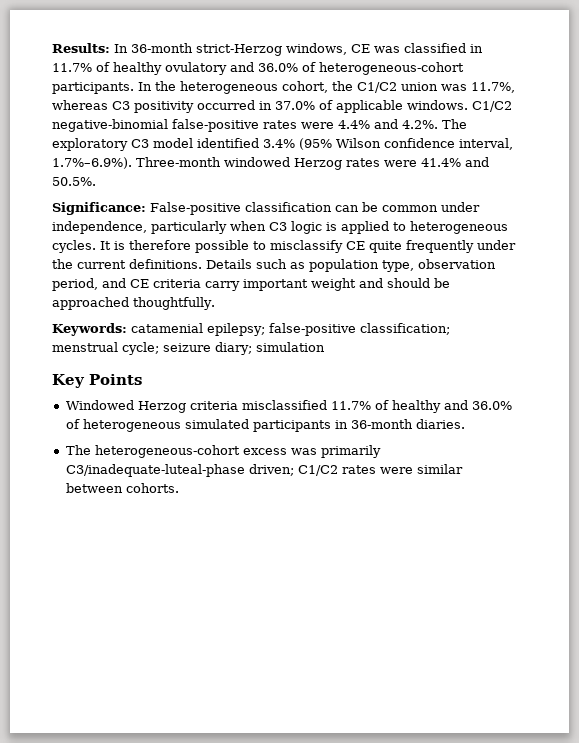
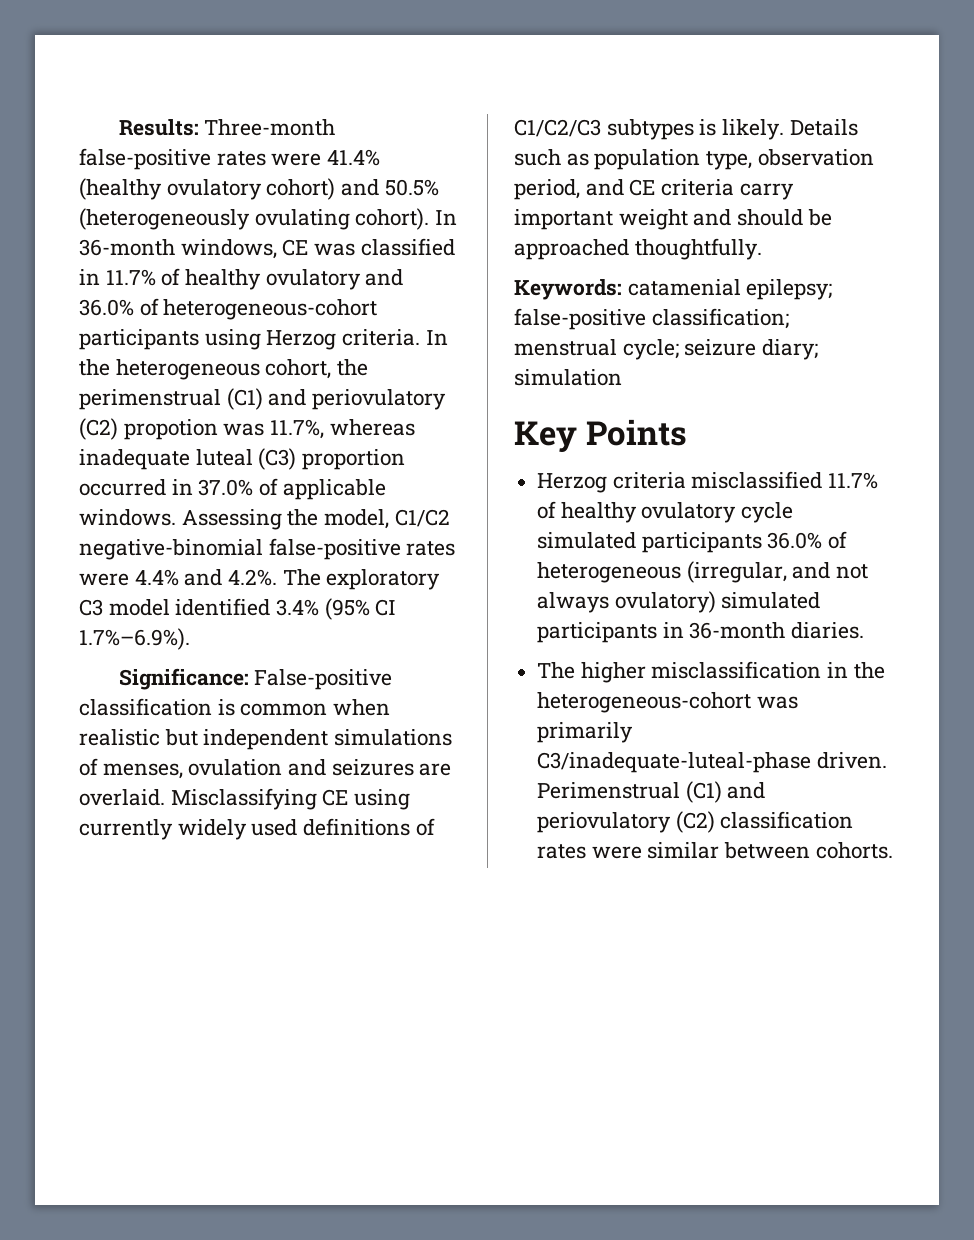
- Results: In 36-month strict-Herzog windows, CE was classified in 11.7% of healthy ovulatory and 36.0% of heterogeneous-cohort participants.
+ Results: Three-month false-positive rates were 41.4% (healthy ovulatory cohort) and 50.5% (heterogeneously ovulating cohort). In 36-month windows, CE was classified in 11.7% of healthy ovulatory and 36.0% of heterogeneous-cohort participants using Herzog criteria.
- In the heterogeneous cohort, the C1/C2 union was 11.7%, whereas C3 positivity occurred in 37.0% of applicable windows.
+ In the heterogeneous cohort, the perimenstrual (C1) and periovulatory (C2) propotion was 11.7%, whereas inadequate luteal (C3) proportion occurred in 37.0% of applicable windows.
- C1/C2 negative-binomial false-positive rates were 4.4% and 4.2%. The exploratory C3 model identified 3.4% (95% Wilson confidence interval, 1.7%–6.9%). Three-month windowed Herzog rates were 41.4% and 50.5%.
- Significance: False-positive classification can be common under independence, particularly when C3 logic is applied to heterogeneous cycles. It is therefore possible to misclassify CE quite frequently under the current definitions.
+ Assessing the model, C1/C2 negative-binomial false-positive rates were 4.4% and 4.2%. The exploratory C3 model identified 3.4% (95% CI 1.7%–6.9%).
+ Significance: False-positive classification is common when realistic but independent simulations of menses, ovulation and seizures are overlaid. Misclassifying CE using currently widely used definitions of C1/C2/C3 subtypes is likely.
- Windowed Herzog criteria misclassified 11.7% of healthy and 36.0% of heterogeneous simulated participants in 36-month diaries.
+ Herzog criteria misclassified 11.7% of healthy ovulatory cycle simulated participants 36.0% of heterogeneous (irregular, and not always ovulatory) simulated participants in 36-month diaries.
- The heterogeneous-cohort excess was primarily C3/inadequate-luteal-phase driven; C1/C2 rates were similar between cohorts.
+ The higher misclassification in the heterogeneous-cohort was primarily C3/inadequate-luteal-phase driven. Perimenstrual (C1) and periovulatory (C2) classification rates were similar between cohorts.

